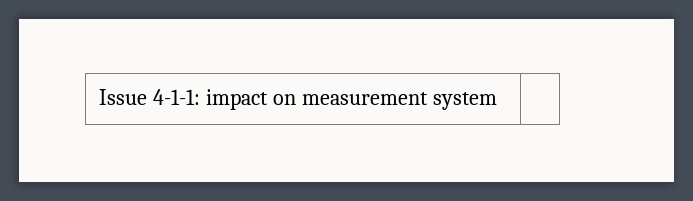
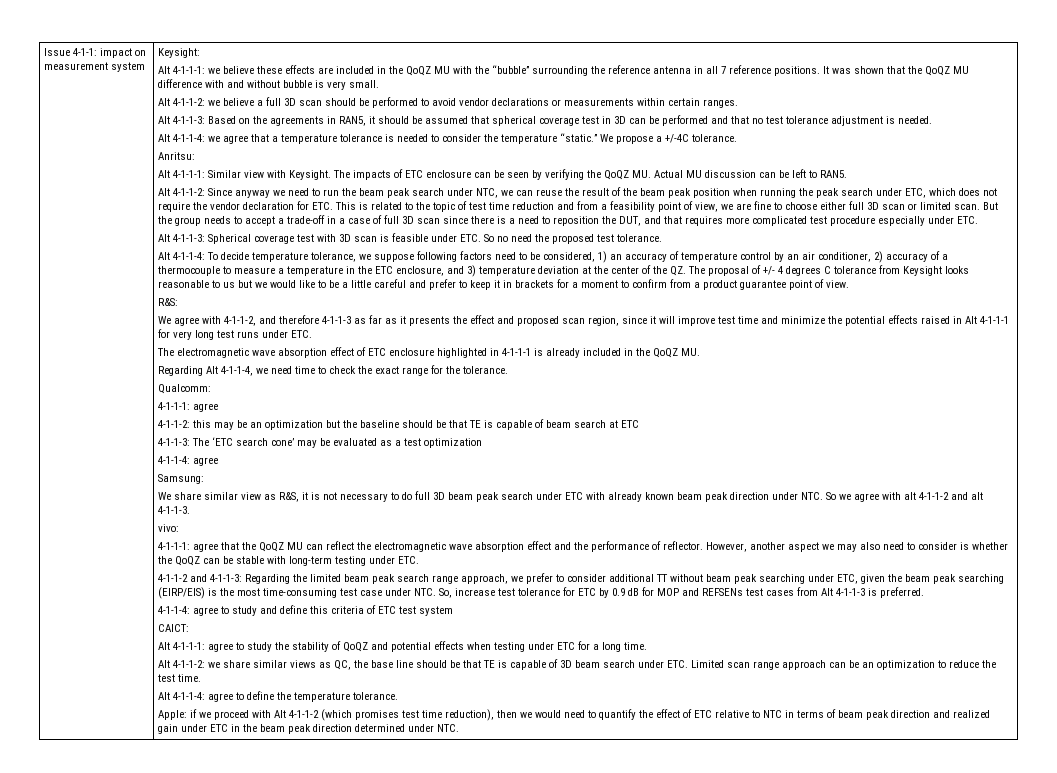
+ Keysight:
+ Alt 4-1-1-1: we believe these effects are included in the QoQZ MU with the “bubble” surrounding the reference antenna in all 7 reference positions. It was shown that the QoQZ MU difference with and without bubble is very small.
+ Alt 4-1-1-2: we believe a full 3D scan should be performed to avoid vendor declarations or measurements within certain ranges.
+ Alt 4-1-1-3: Based on the agreements in RAN5, it should be assumed that spherical coverage test in 3D can be performed and that no test tolerance adjustment is needed.
+ Alt 4-1-1-4: we agree that a temperature tolerance is needed to consider the temperature “static.” We propose a +/-4C tolerance.
+ Anritsu:
+ Alt 4-1-1-1: Similar view with Keysight. The impacts of ETC enclosure can be seen by verifying the QoQZ MU. Actual MU discussion can be left to RAN5.
+ Alt 4-1-1-2: Since anyway we need to run the beam peak search under NTC, we can reuse the result of the beam peak position when running the peak search under ETC, which does not require the vendor declaration for ETC. This is related to the topic of test time reduction and from a feasibility point of view, we are fine to choose either full 3D scan or limited scan. But the group needs to accept a trade-off in a case of full 3D scan since there is a need to reposition the DUT, and that requires more complicated test procedure especially under ETC.
+ Alt 4-1-1-3: Spherical coverage test with 3D scan is feasible under ETC. So no need the proposed test tolerance.
+ Alt 4-1-1-4: To decide temperature tolerance, we suppose following factors need to be considered, 1) an accuracy of temperature control by an air conditioner, 2) accuracy of a thermocouple to measure a temperature in the ETC enclosure, and 3) temperature deviation at the center of the QZ. The proposal of +/- 4 degrees C tolerance from Keysight looks reasonable to us but we would like to be a little careful and prefer to keep it in brackets for a moment to confirm from a product guarantee point of view.
+ R&S:
+ We agree with 4-1-1-2, and therefore 4-1-1-3 as far as it presents the effect and proposed scan region, since it will improve test time and minimize the potential effects raised in Alt 4-1-1-1 for very long test runs under ETC.
+ The electromagnetic wave absorption effect of ETC enclosure highlighted in 4-1-1-1 is already included in the QoQZ MU.
+ Regarding Alt 4-1-1-4, we need time to check the exact range for the tolerance.
+ Qualcomm:
+ 4-1-1-1: agree
+ 4-1-1-2: this may be an optimization but the baseline should be that TE is capable of beam search at ETC
+ 4-1-1-3: The ‘ETC search cone’ may be evaluated as a test optimization
+ 4-1-1-4: agree
+ Samsung:
+ We share similar view as R&S, it is not necessary to do full 3D beam peak search under ETC with already known beam peak direction under NTC. So we agree with alt 4-1-1-2 and alt 4-1-1-3.
+ vivo:
+ 4-1-1-1: agree that the QoQZ MU can reflect the electromagnetic wave absorption effect and the performance of reflector. However, another aspect we may also need to consider is whether the QoQZ can be stable with long-term testing under ETC.
+ 4-1-1-2 and 4-1-1-3: Regarding the limited beam peak search range approach, we prefer to consider additional TT without beam peak searching under ETC, given the beam peak searching (EIRP/EIS) is the most time-consuming test case under NTC. So, increase test tolerance for ETC by 0.9 dB for MOP and REFSENs test cases from Alt 4-1-1-3 is preferred.
+ 4-1-1-4: agree to study and define this criteria of ETC test system
+ CAICT:
+ Alt 4-1-1-1: agree to study the stability of QoQZ and potential effects when testing under ETC for a long time.
+ Alt 4-1-1-2: we share similar views as QC, the base line should be that TE is capable of 3D beam search under ETC. Limited scan range approach can be an optimization to reduce the test time.
+ Alt 4-1-1-4: agree to define the temperature tolerance.
+ Apple: if we proceed with Alt 4-1-1-2 (which promises test time reduction), then we would need to quantify the effect of ETC relative to NTC in terms of beam peak direction and realized gain under ETC in the beam peak direction determined under NTC.

